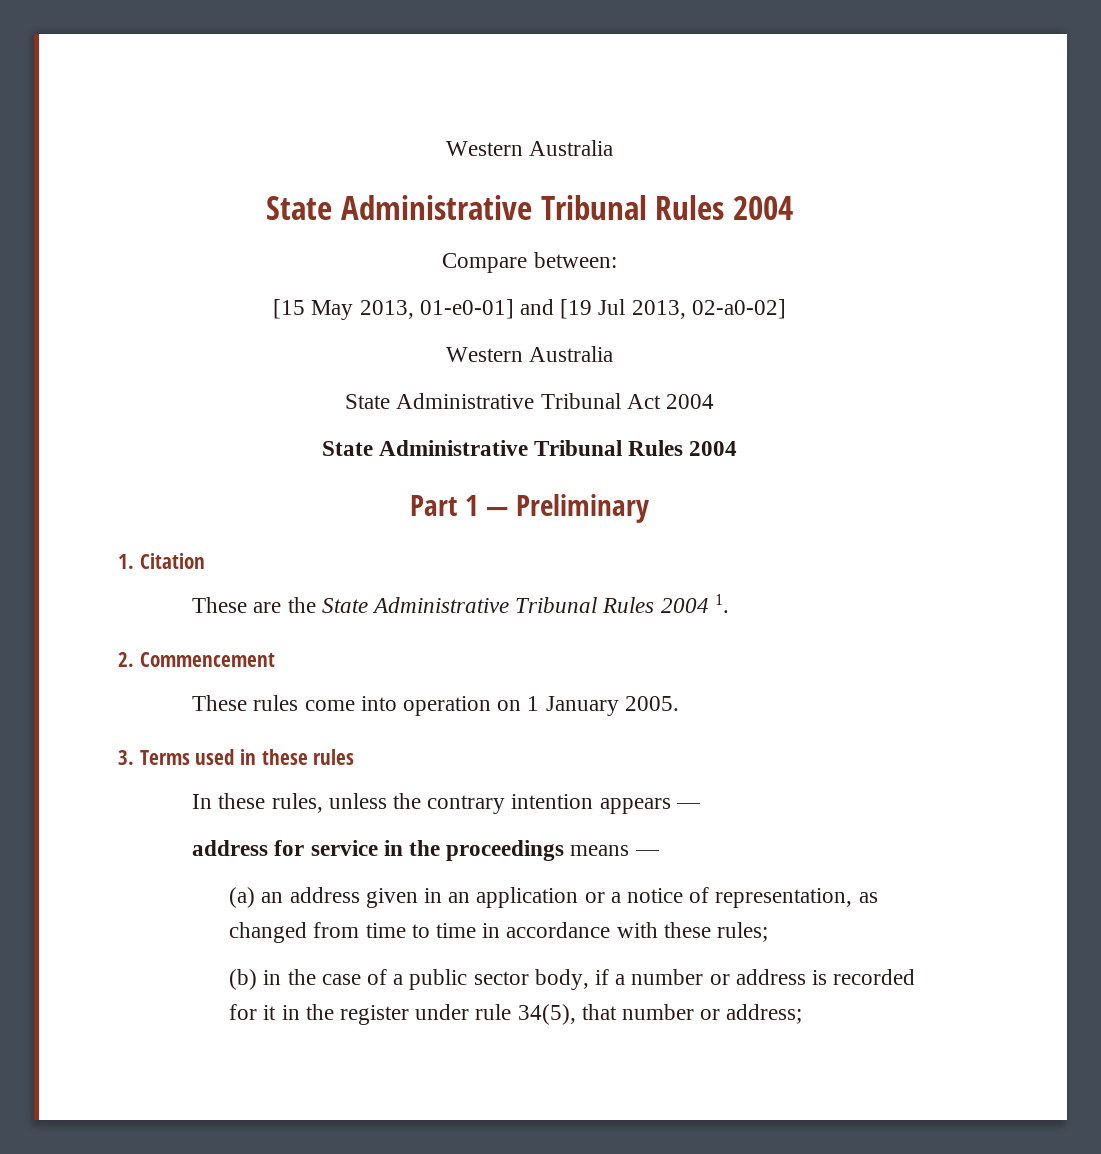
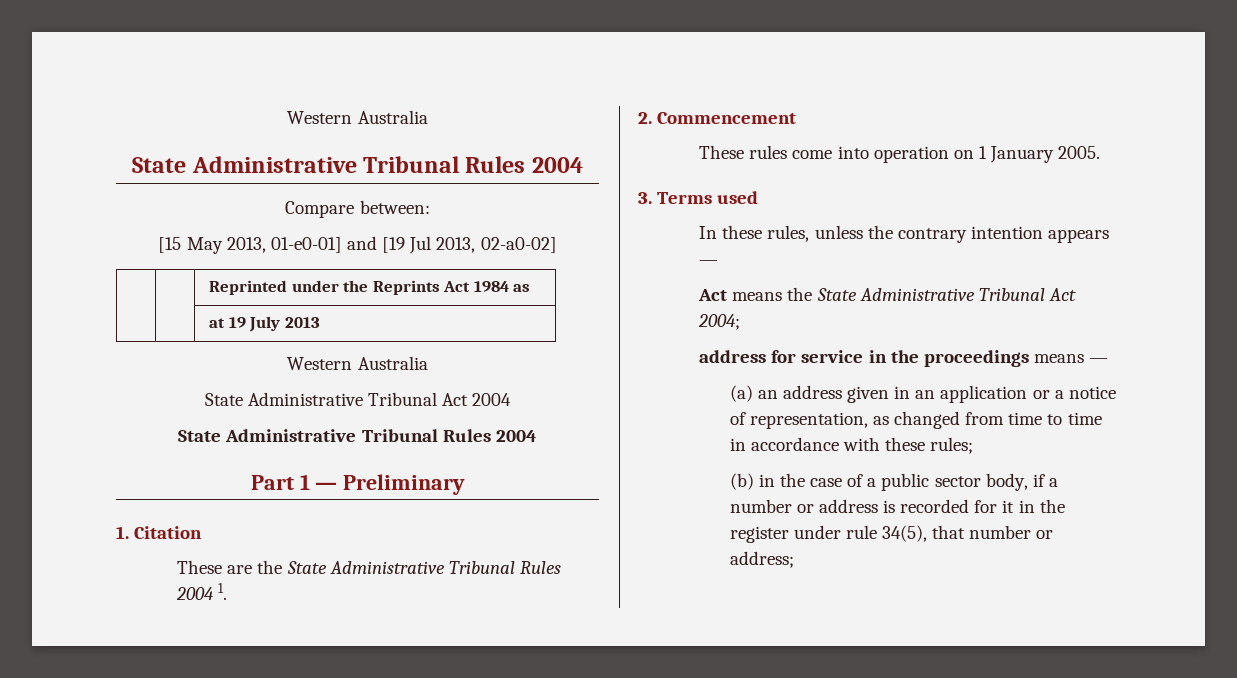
+ | | Reprinted under the Reprints Act 1984 as
+ | | at 19 July 2013
- 3. Terms used in these rules
+ 3. Terms used
+ Act means the State Administrative Tribunal Act 2004;

